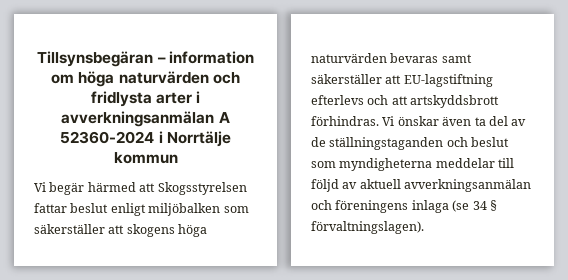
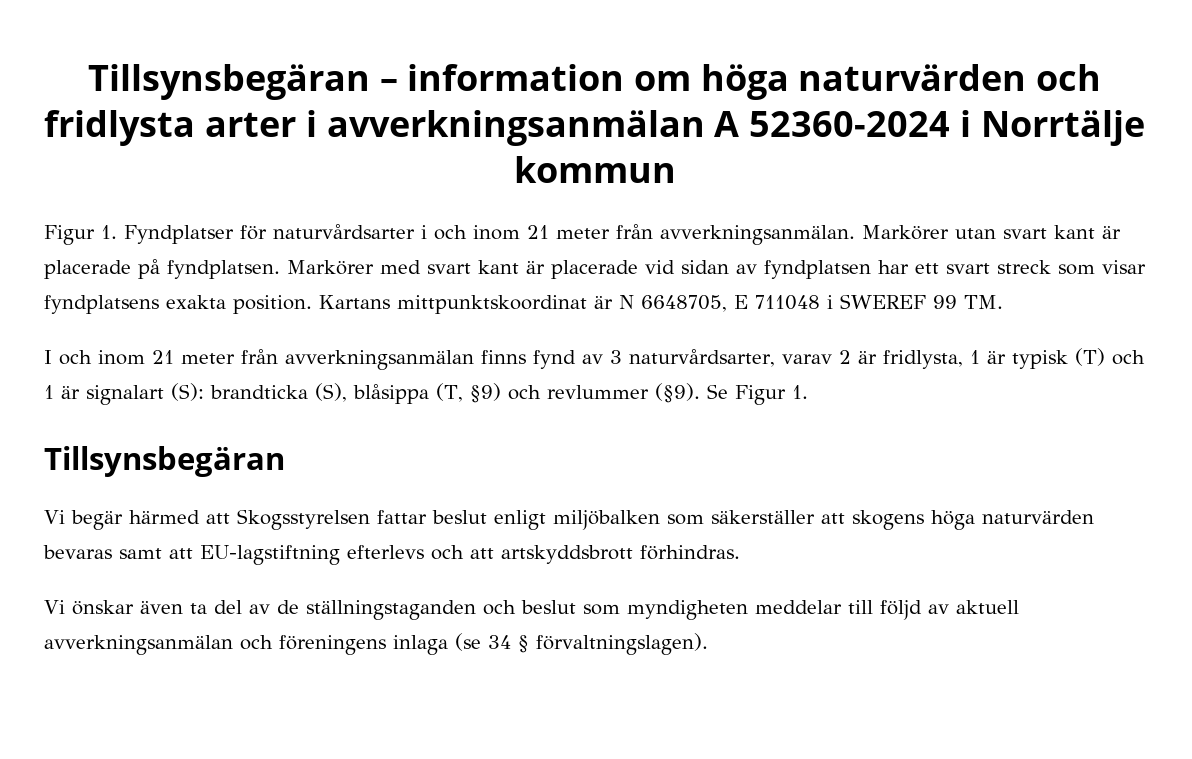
+ Figur 1. Fyndplatser för naturvårdsarter i och inom 21 meter från avverkningsanmälan. Markörer utan svart kant är placerade på fyndplatsen. Markörer med svart kant är placerade vid sidan av fyndplatsen har ett svart streck som visar fyndplatsens exakta position. Kartans mittpunktskoordinat är N 6648705, E 711048 i SWEREF 99 TM.
+ I och inom 21 meter från avverkningsanmälan finns fynd av 3 naturvårdsarter, varav 2 är fridlysta, 1 är typisk (T) och 1 är signalart (S): brandticka (S), blåsippa (T, §9) och revlummer (§9). Se Figur 1.
+ Tillsynsbegäran
- Vi begär härmed att Skogsstyrelsen fattar beslut enligt miljöbalken som säkerställer att skogens höga naturvärden bevaras samt säkerställer att EU-lagstiftning efterlevs och att artskyddsbrott förhindras. Vi önskar även ta del av de ställningstaganden och beslut som myndigheterna meddelar till följd av aktuell avverkningsanmälan och föreningens inlaga (se 34 § förvaltningslagen).
+ Vi begär härmed att Skogsstyrelsen fattar beslut enligt miljöbalken som säkerställer att skogens höga naturvärden bevaras samt att EU-lagstiftning efterlevs och att artskyddsbrott förhindras.
+ Vi önskar även ta del av de ställningstaganden och beslut som myndigheten meddelar till följd av aktuell avverkningsanmälan och föreningens inlaga (se 34 § förvaltningslagen).

